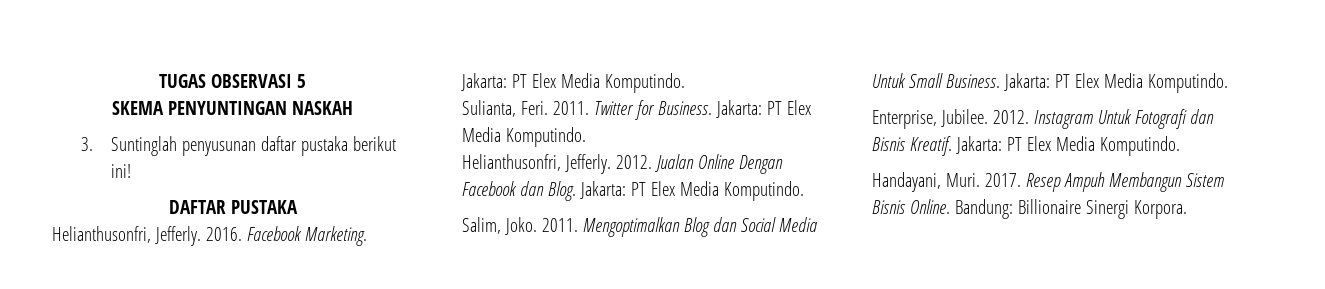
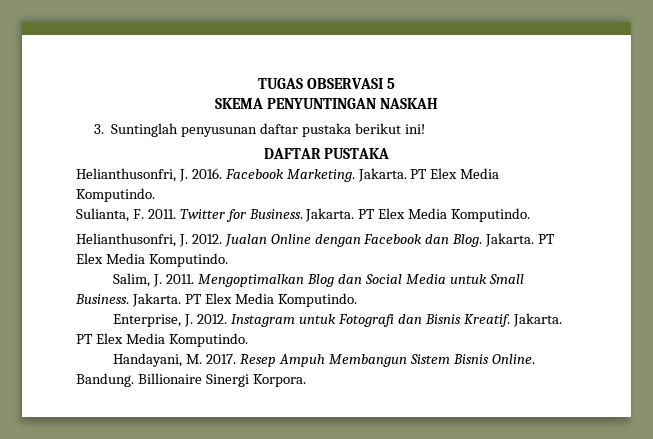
- Helianthusonfri, Jefferly. 2016.
+ Helianthusonfri, J. 2016.
- Facebook Marketing. Jakarta: PT Elex Media Komputindo.
+ Facebook Marketing. Jakarta. PT Elex Media Komputindo.
- Sulianta, Feri. 2011.
+ Sulianta, F. 2011.
- Twitter for Business. Jakarta: PT Elex Media Komputindo.
+ Twitter for Business. Jakarta. PT Elex Media Komputindo.
- Helianthusonfri, Jefferly. 2012.
+ Helianthusonfri, J. 2012.
- Jualan Online Dengan Facebook dan Blog. Jakarta: PT Elex Media Komputindo.
+ Jualan Online dengan Facebook dan Blog. Jakarta. PT Elex Media Komputindo.
- Salim, Joko. 2011.
+ Salim, J. 2011.
- Mengoptimalkan Blog dan Social Media Untuk Small Business. Jakarta: PT Elex Media Komputindo.
+ Mengoptimalkan Blog dan Social Media untuk Small Business. Jakarta. PT Elex Media Komputindo.
- Enterprise, Jubilee. 2012.
+ Enterprise, J. 2012.
- Instagram Untuk Fotografi dan Bisnis Kreatif. Jakarta: PT Elex Media Komputindo.
+ Instagram untuk Fotografi dan Bisnis Kreatif. Jakarta. PT Elex Media Komputindo.
- Handayani, Muri. 2017.
+ Handayani, M. 2017.
- Bandung: Billionaire Sinergi Korpora.
+ Bandung. Billionaire Sinergi Korpora.

